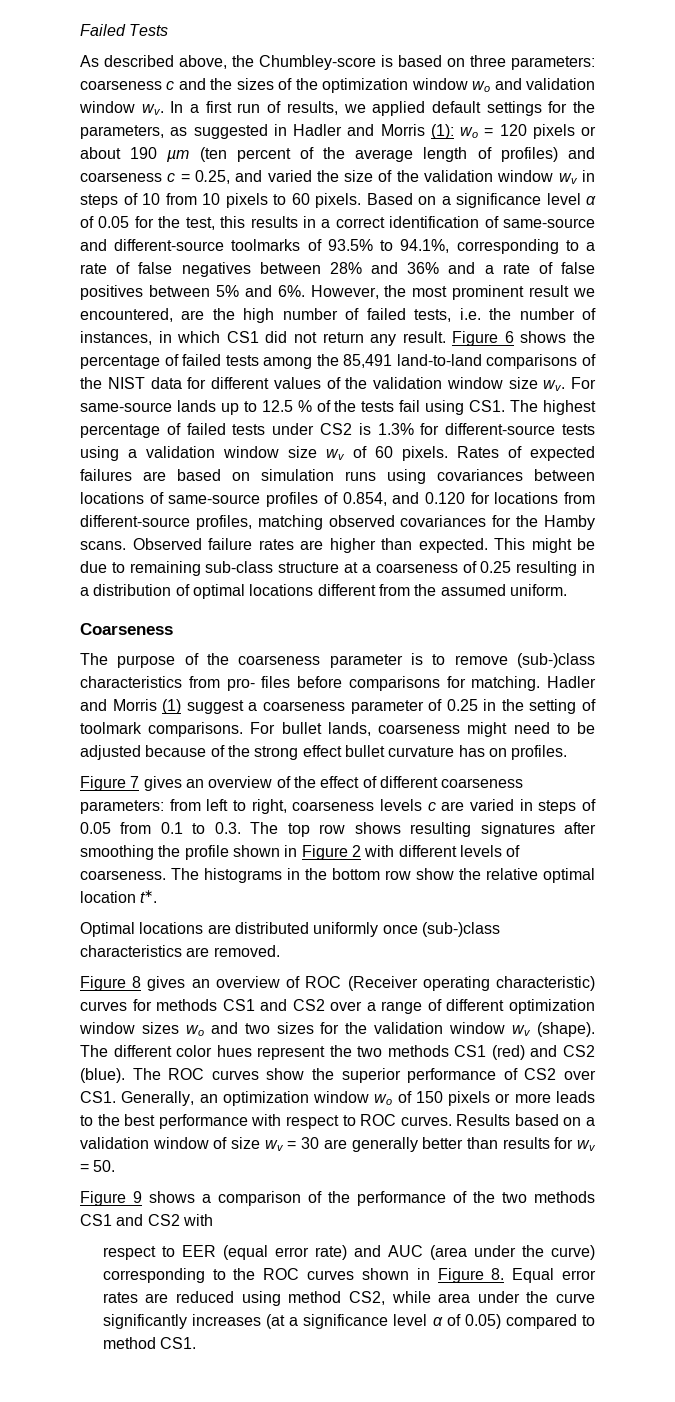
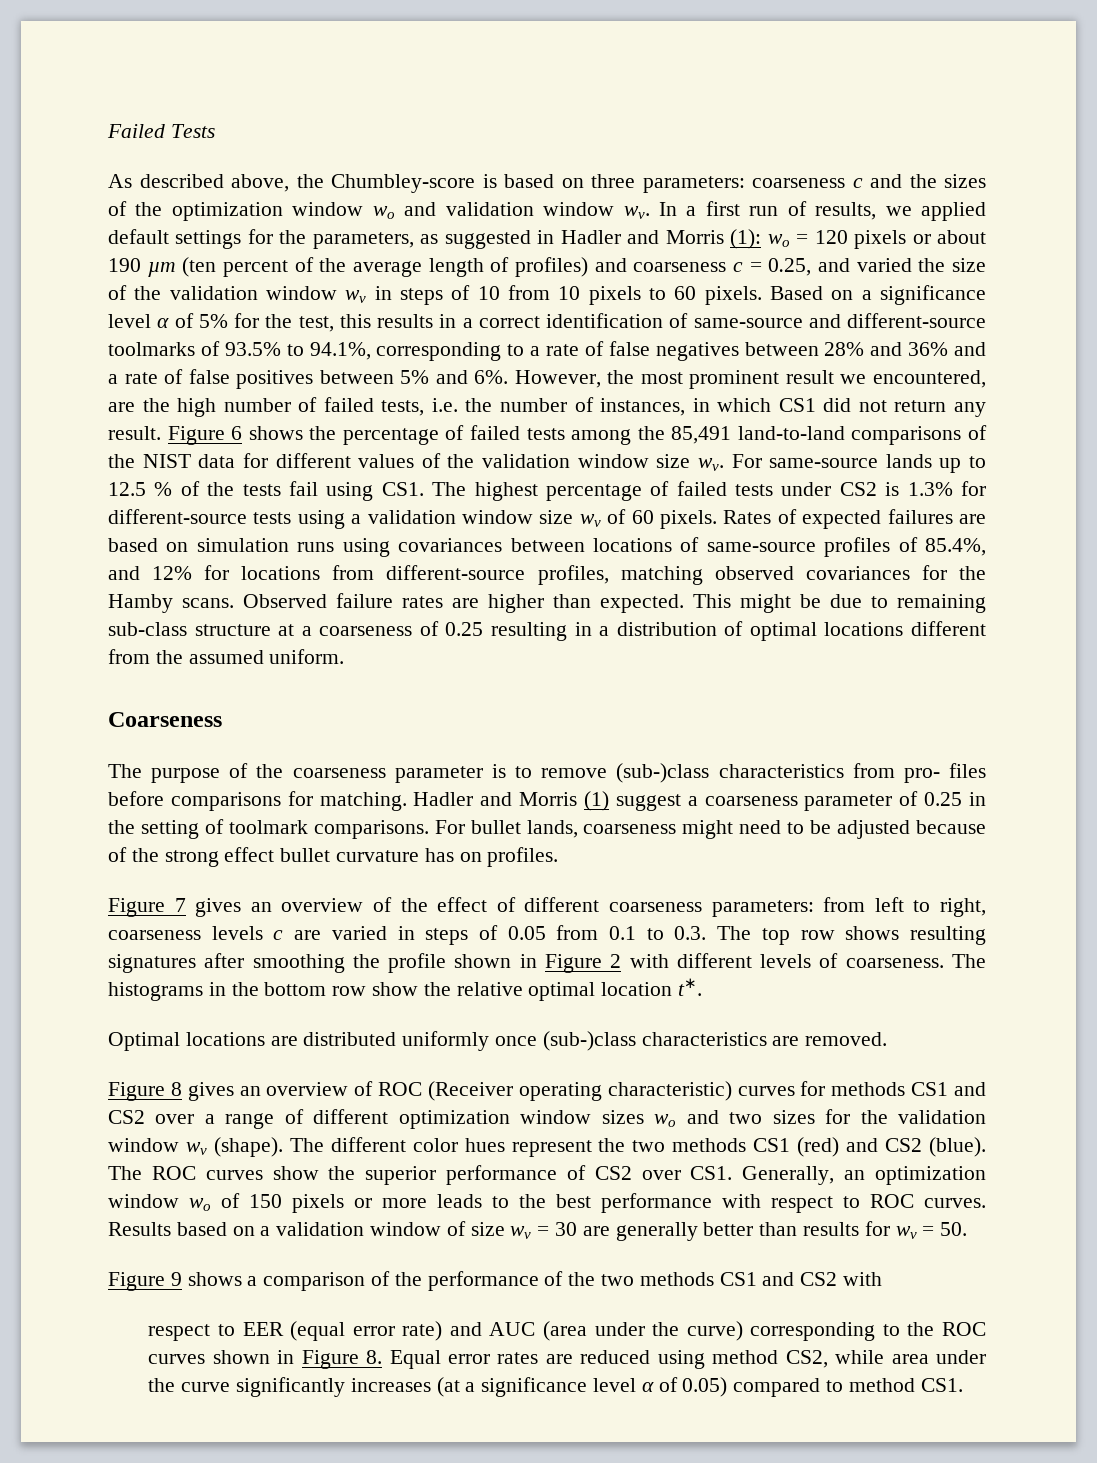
- Based on a significance level α of 0.05 for the test, this results in a correct identification of same-source and different-source toolmarks of 93.5% to 94.1%, corresponding to a rate of false negatives between 28% and 36% and a rate of false positives between 5% and 6%.
+ Based on a significance level α of 5% for the test, this results in a correct identification of same-source and different-source toolmarks of 93.5% to 94.1%, corresponding to a rate of false negatives between 28% and 36% and a rate of false positives between 5% and 6%.
- Rates of expected failures are based on simulation runs using covariances between locations of same-source profiles of 0.854, and 0.120 for locations from different-source profiles, matching observed covariances for the Hamby scans.
+ Rates of expected failures are based on simulation runs using covariances between locations of same-source profiles of 85.4%, and 12% for locations from different-source profiles, matching observed covariances for the Hamby scans.

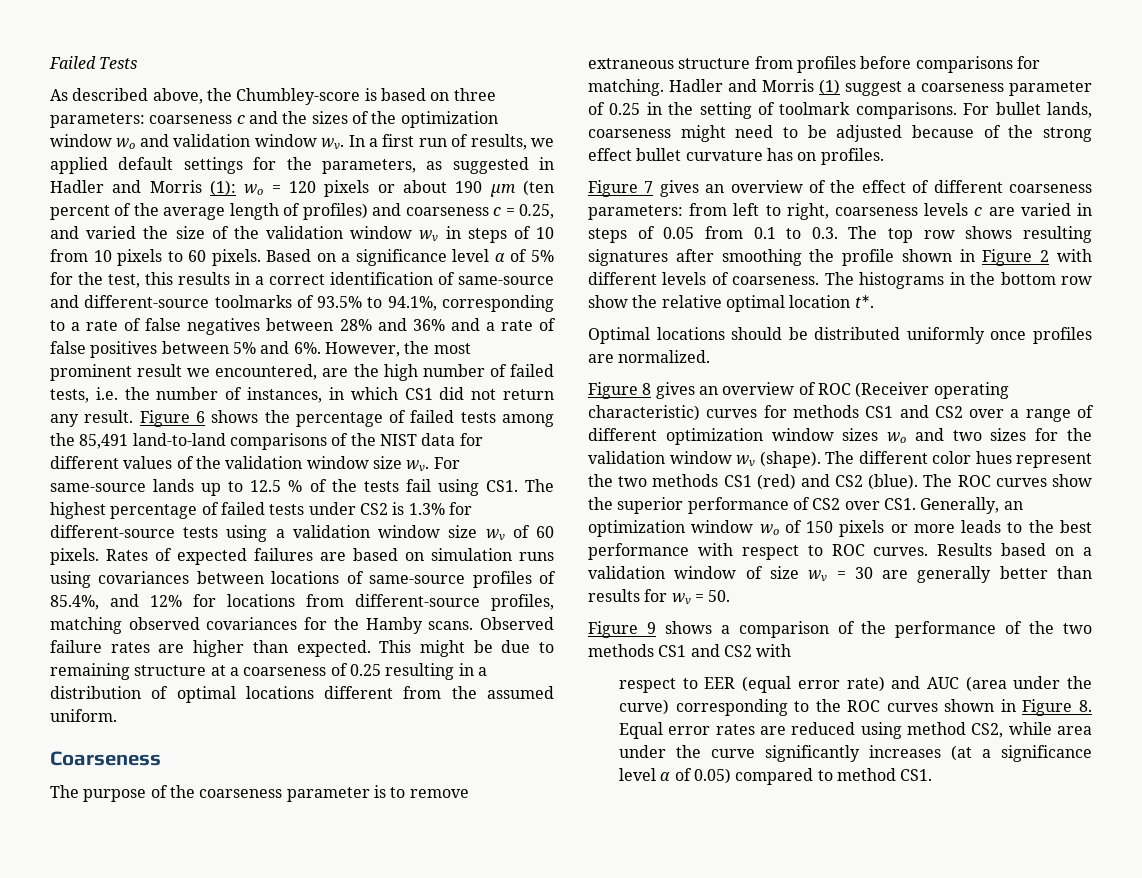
- This might be due to remaining sub-class structure at a coarseness of 0.25 resulting in a distribution of optimal locations different from the assumed uniform.
+ This might be due to remaining structure at a coarseness of 0.25 resulting in a distribution of optimal locations different from the assumed uniform.
- The purpose of the coarseness parameter is to remove (sub-)class characteristics from pro- files before comparisons for matching.
+ The purpose of the coarseness parameter is to remove extraneous structure from profiles before comparisons for matching.
- Optimal locations are distributed uniformly once (sub-)class characteristics are removed.
+ Optimal locations should be distributed uniformly once profiles are normalized.

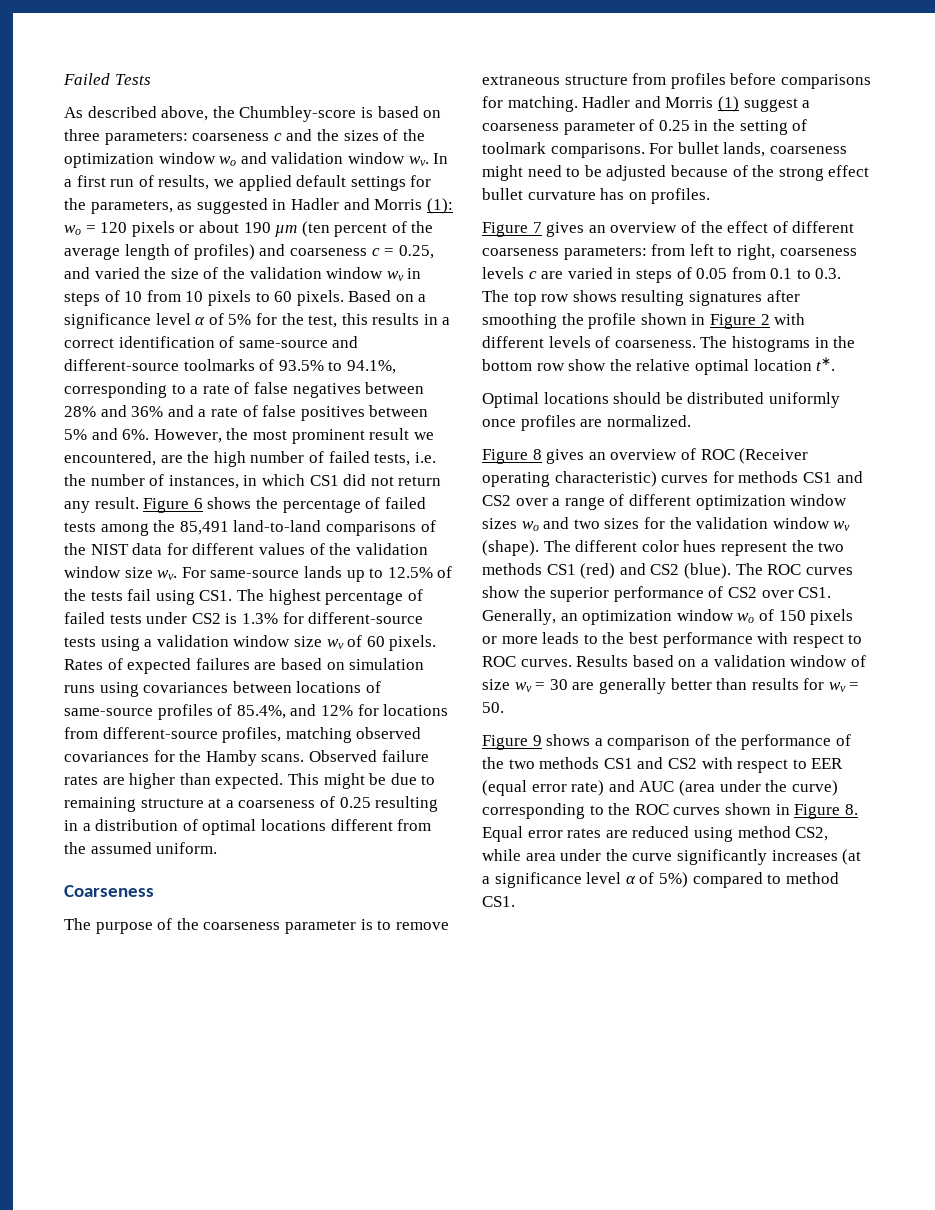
- For same-source lands up to 12.5 % of the tests fail using CS1. The highest percentage of failed tests under CS2 is 1.3% for different-source tests using a validation window size wv of 60 pixels.
+ For same-source lands up to 12.5% of the tests fail using CS1. The highest percentage of failed tests under CS2 is 1.3% for different-source tests using a validation window size wv of 60 pixels.
- Figure 9 shows a comparison of the performance of the two methods CS1 and CS2 with
- respect to EER (equal error rate) and AUC (area under the curve) corresponding to the ROC curves shown in Figure 8. Equal error rates are reduced using method CS2, while area under the curve significantly increases (at a significance level α of 0.05) compared to method CS1.
+ Figure 9 shows a comparison of the performance of the two methods CS1 and CS2 with respect to EER (equal error rate) and AUC (area under the curve) corresponding to the ROC curves shown in Figure 8. Equal error rates are reduced using method CS2, while area under the curve significantly increases (at a significance level α of 5%) compared to method CS1.

